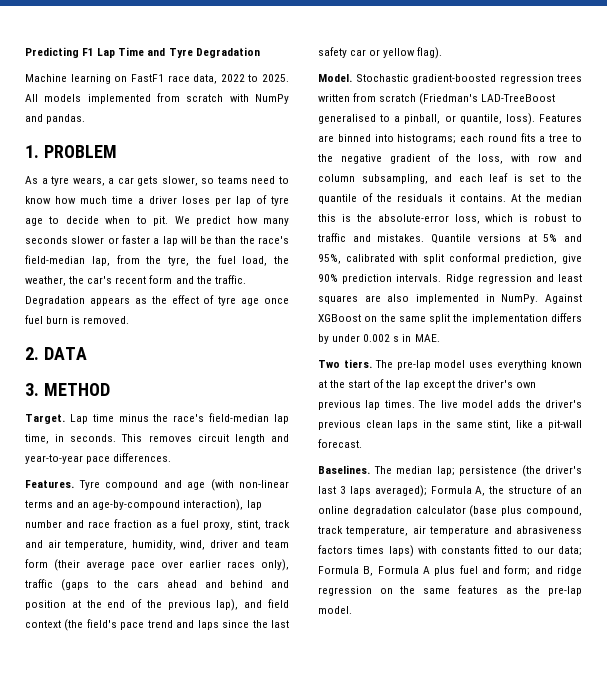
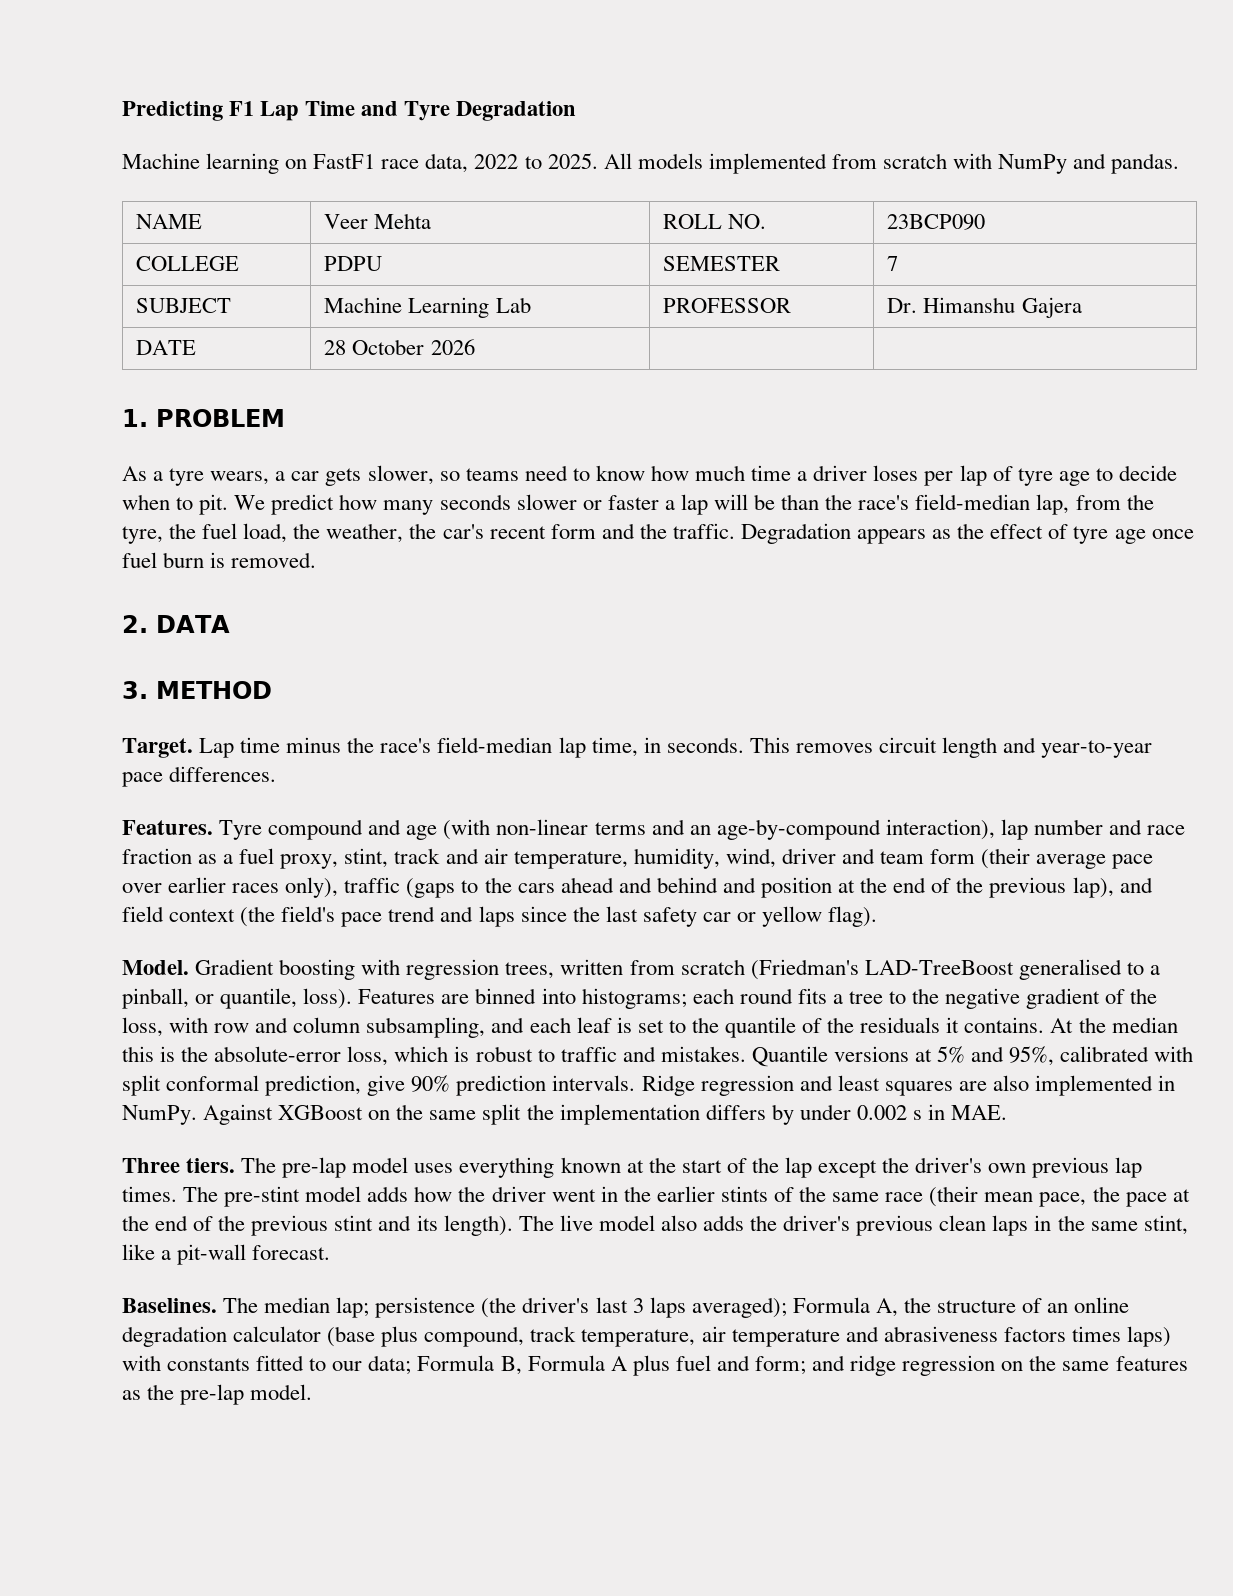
+ NAME | Veer Mehta | ROLL NO. | 23BCP090
+ COLLEGE | PDPU | SEMESTER | 7
+ SUBJECT | Machine Learning Lab | PROFESSOR | Dr. Himanshu Gajera
+ DATE | 28 October 2026 | |
- Stochastic gradient-boosted regression trees written from scratch (Friedman's LAD-TreeBoost generalised to a pinball, or quantile, loss).
+ Gradient boosting with regression trees, written from scratch (Friedman's LAD-TreeBoost generalised to a pinball, or quantile, loss).
- Two tiers.
+ Three tiers.
- The live model adds the driver's previous clean laps in the same stint, like a pit-wall forecast.
+ The pre-stint model adds how the driver went in the earlier stints of the same race (their mean pace, the pace at the end of the previous stint and its length). The live model also adds the driver's previous clean laps in the same stint, like a pit-wall forecast.

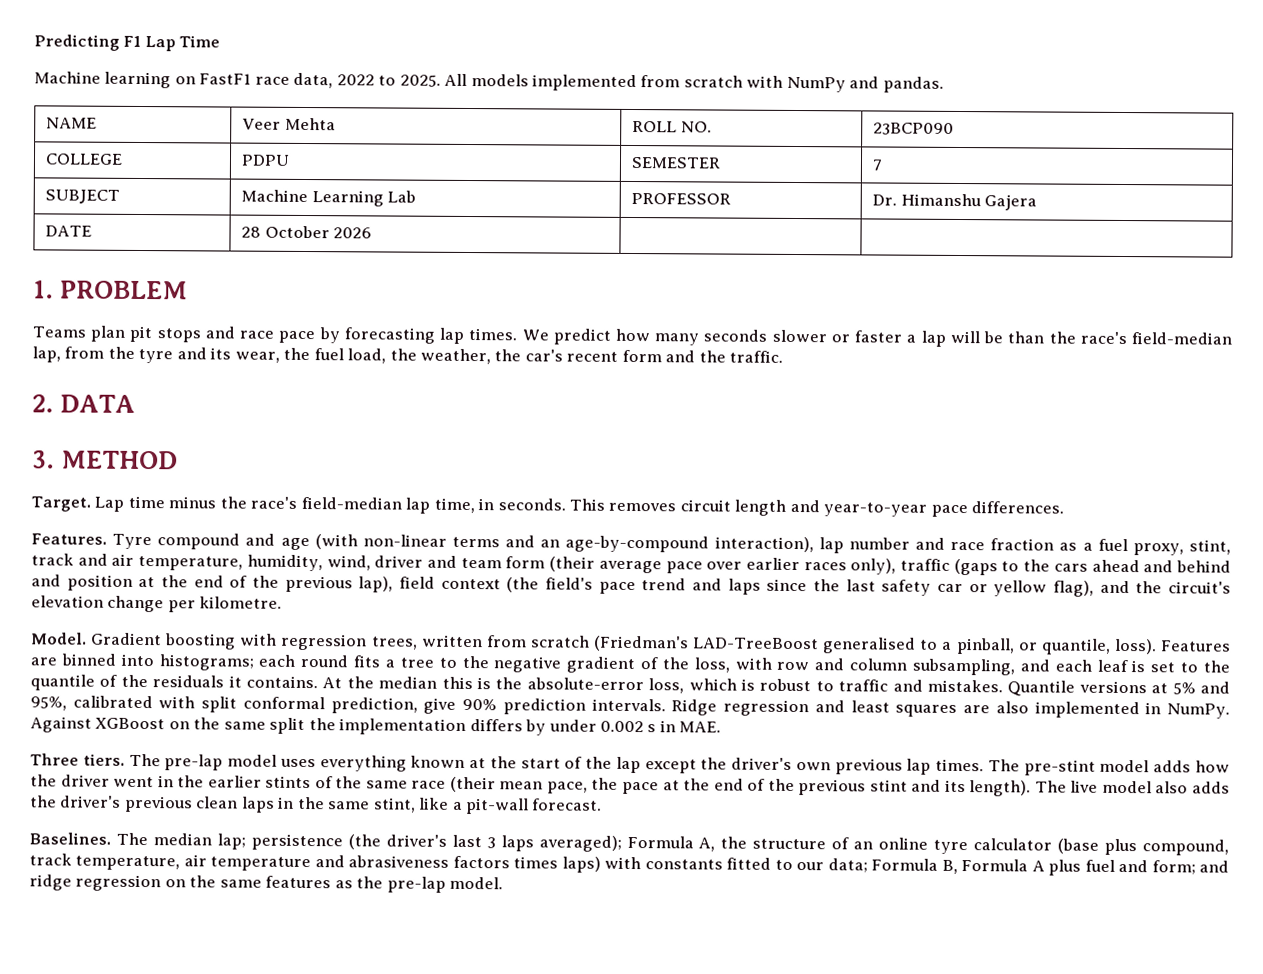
- Predicting F1 Lap Time and Tyre Degradation
+ Predicting F1 Lap Time
- As a tyre wears, a car gets slower, so teams need to know how much time a driver loses per lap of tyre age to decide when to pit.
+ Teams plan pit stops and race pace by forecasting lap times.
- We predict how many seconds slower or faster a lap will be than the race's field-median lap, from the tyre, the fuel load, the weather, the car's recent form and the traffic. Degradation appears as the effect of tyre age once fuel burn is removed.
+ We predict how many seconds slower or faster a lap will be than the race's field-median lap, from the tyre and its wear, the fuel load, the weather, the car's recent form and the traffic.
- Tyre compound and age (with non-linear terms and an age-by-compound interaction), lap number and race fraction as a fuel proxy, stint, track and air temperature, humidity, wind, driver and team form (their average pace over earlier races only), traffic (gaps to the cars ahead and behind and position at the end of the previous lap), and field context (the field's pace trend and laps since the last safety car or yellow flag).
+ Tyre compound and age (with non-linear terms and an age-by-compound interaction), lap number and race fraction as a fuel proxy, stint, track and air temperature, humidity, wind, driver and team form (their average pace over earlier races only), traffic (gaps to the cars ahead and behind and position at the end of the previous lap), field context (the field's pace trend and laps since the last safety car or yellow flag), and the circuit's elevation change per kilometre.
- The median lap; persistence (the driver's last 3 laps averaged); Formula A, the structure of an online degradation calculator (base plus compound, track temperature, air temperature and abrasiveness factors times laps) with constants fitted to our data; Formula B, Formula A plus fuel and form; and ridge regression on the same features as the pre-lap model.
+ The median lap; persistence (the driver's last 3 laps averaged); Formula A, the structure of an online tyre calculator (base plus compound, track temperature, air temperature and abrasiveness factors times laps) with constants fitted to our data; Formula B, Formula A plus fuel and form; and ridge regression on the same features as the pre-lap model.

